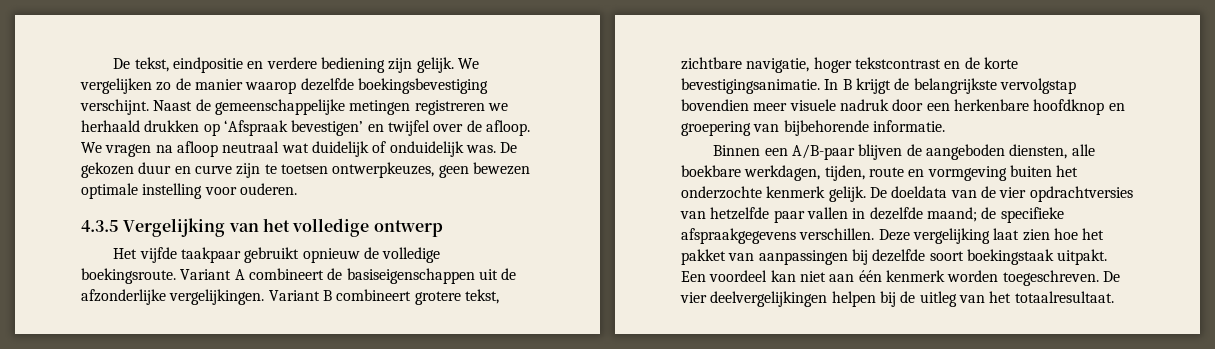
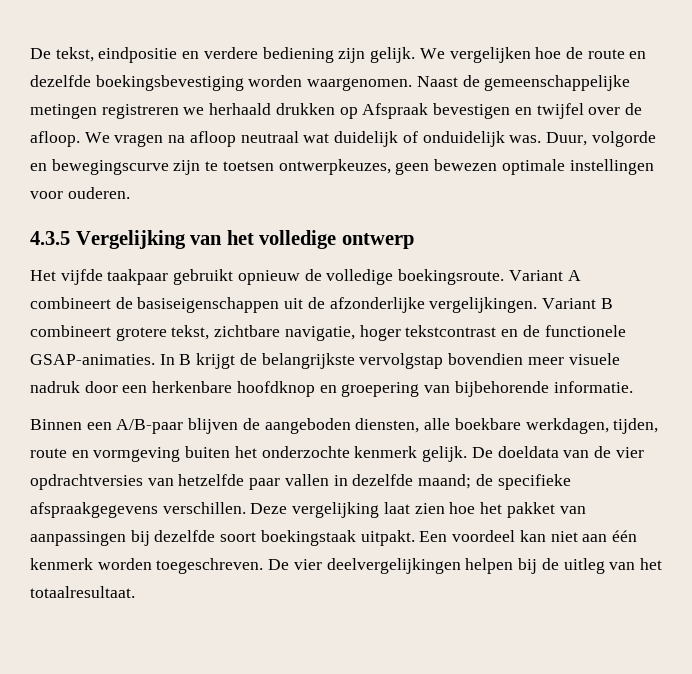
- We vergelijken zo de manier waarop dezelfde boekingsbevestiging verschijnt.
+ We vergelijken hoe de route en dezelfde boekingsbevestiging worden waargenomen.
- Naast de gemeenschappelijke metingen registreren we herhaald drukken op ‘Afspraak bevestigen’ en twijfel over de afloop.
+ Naast de gemeenschappelijke metingen registreren we herhaald drukken op Afspraak bevestigen en twijfel over de afloop.
- De gekozen duur en curve zijn te toetsen ontwerpkeuzes, geen bewezen optimale instelling voor ouderen.
+ Duur, volgorde en bewegingscurve zijn te toetsen ontwerpkeuzes, geen bewezen optimale instellingen voor ouderen.
- Variant B combineert grotere tekst, zichtbare navigatie, hoger tekstcontrast en de korte bevestigingsanimatie.
+ Variant B combineert grotere tekst, zichtbare navigatie, hoger tekstcontrast en de functionele GSAP-animaties.

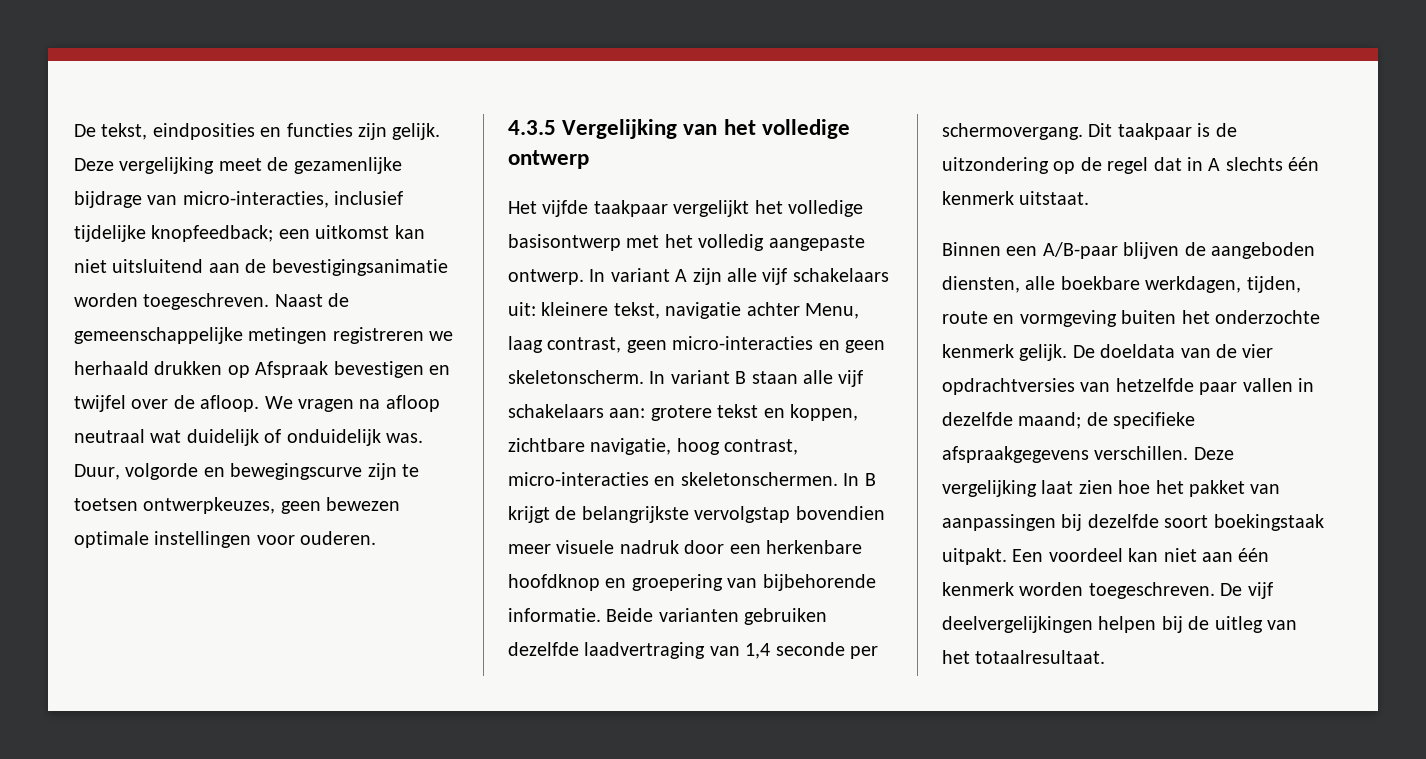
- De tekst, eindpositie en verdere bediening zijn gelijk. We vergelijken hoe de route en dezelfde boekingsbevestiging worden waargenomen.
+ De tekst, eindposities en functies zijn gelijk. Deze vergelijking meet de gezamenlijke bijdrage van micro-interacties, inclusief tijdelijke knopfeedback; een uitkomst kan niet uitsluitend aan de bevestigingsanimatie worden toegeschreven.
- Het vijfde taakpaar gebruikt opnieuw de volledige boekingsroute. Variant A combineert de basiseigenschappen uit de afzonderlijke vergelijkingen. Variant B combineert grotere tekst, zichtbare navigatie, hoger tekstcontrast en de functionele GSAP-animaties.
+ Het vijfde taakpaar vergelijkt het volledige basisontwerp met het volledig aangepaste ontwerp. In variant A zijn alle vijf schakelaars uit: kleinere tekst, navigatie achter Menu, laag contrast, geen micro-interacties en geen skeletonscherm. In variant B staan alle vijf schakelaars aan: grotere tekst en koppen, zichtbare navigatie, hoog contrast, micro-interacties en skeletonschermen.
+ Beide varianten gebruiken dezelfde laadvertraging van 1,4 seconde per schermovergang. Dit taakpaar is de uitzondering op de regel dat in A slechts één kenmerk uitstaat.
- De vier deelvergelijkingen helpen bij de uitleg van het totaalresultaat.
+ De vijf deelvergelijkingen helpen bij de uitleg van het totaalresultaat.

